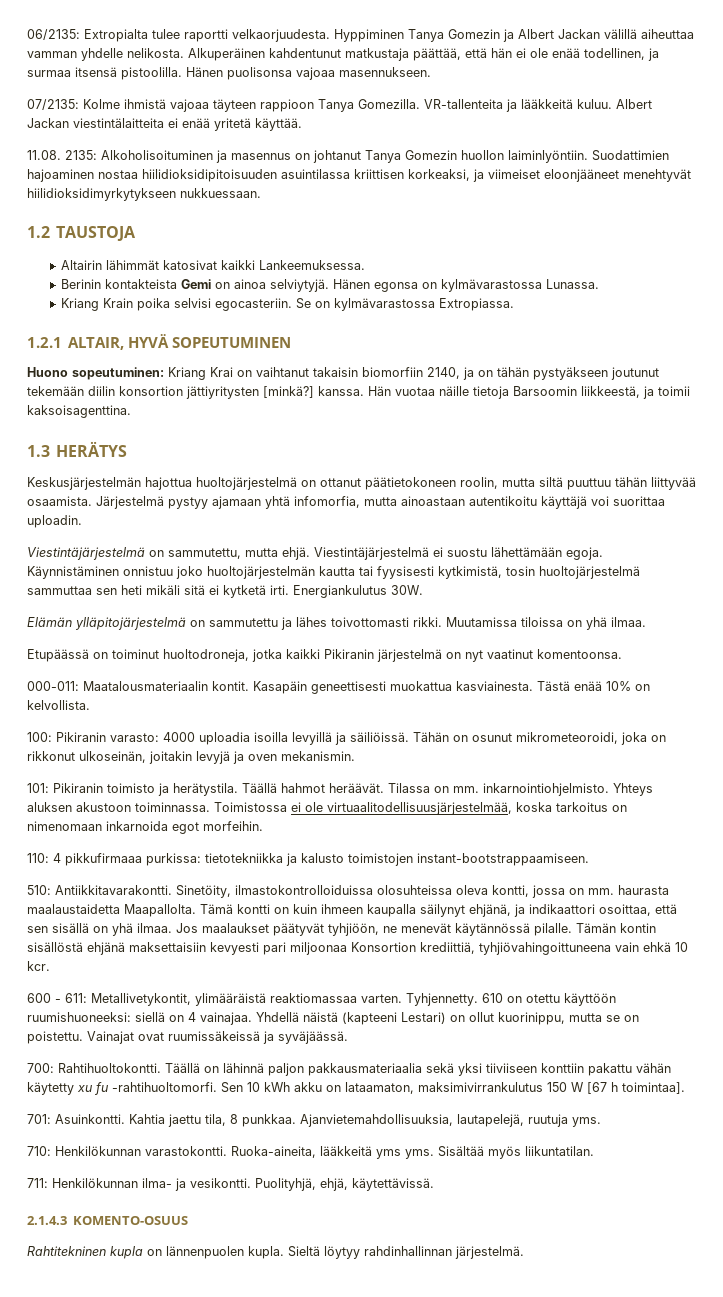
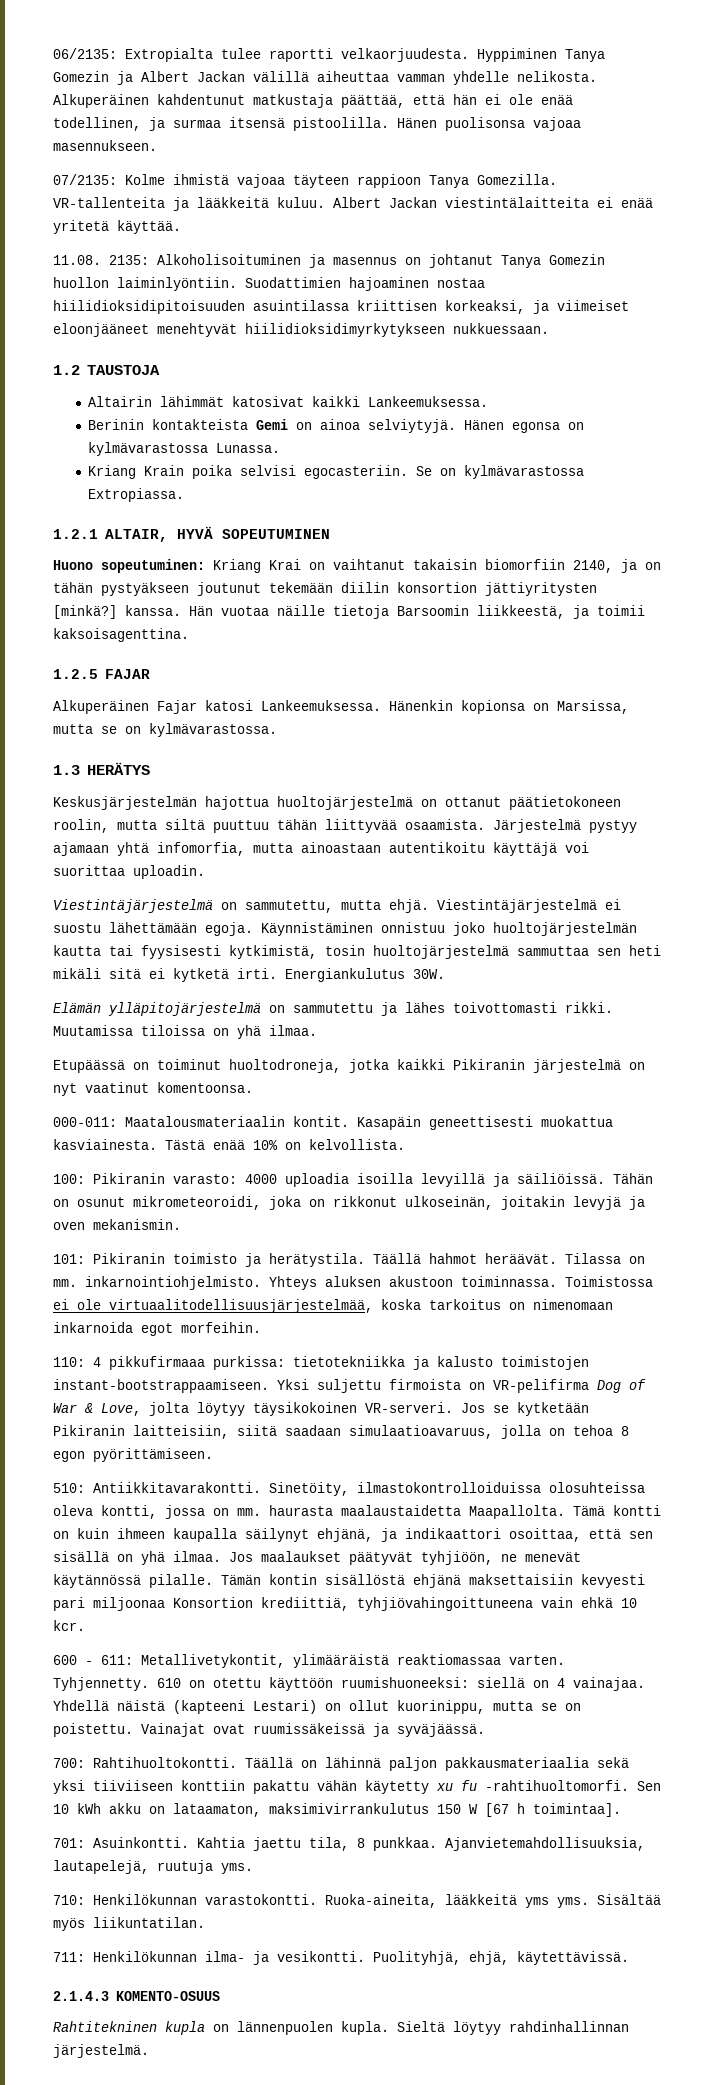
+ 1.2.5 FAJAR
+ Alkuperäinen Fajar katosi Lankeemuksessa. Hänenkin kopionsa on Marsissa, mutta se on kylmävarastossa.
+ Yksi suljettu firmoista on VR-pelifirma Dog of War & Love, jolta löytyy täysikokoinen VR-serveri. Jos se kytketään Pikiranin laitteisiin, siitä saadaan simulaatioavaruus, jolla on tehoa 8 egon pyörittämiseen.

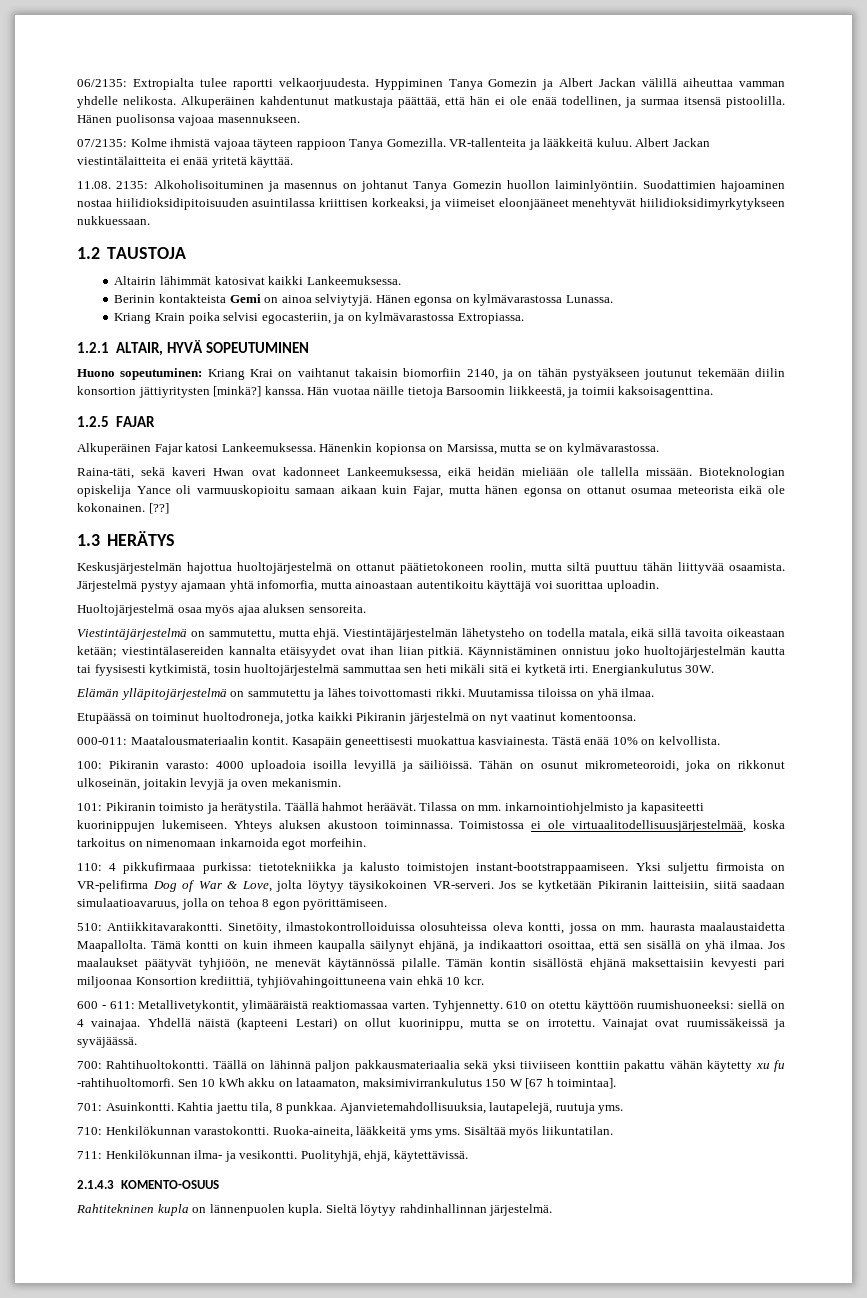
- Kriang Krain poika selvisi egocasteriin. Se on kylmävarastossa Extropiassa.
+ Kriang Krain poika selvisi egocasteriin, ja on kylmävarastossa Extropiassa.
+ Raina-täti, sekä kaveri Hwan ovat kadonneet Lankeemuksessa, eikä heidän mieliään ole tallella missään. Bioteknologian opiskelija Yance oli varmuuskopioitu samaan aikaan kuin Fajar, mutta hänen egonsa on ottanut osumaa meteorista eikä ole kokonainen. [??]
+ Huoltojärjestelmä osaa myös ajaa aluksen sensoreita.
- Viestintäjärjestelmä ei suostu lähettämään egoja.
+ Viestintäjärjestelmän lähetysteho on todella matala, eikä sillä tavoita oikeastaan ketään; viestintälasereiden kannalta etäisyydet ovat ihan liian pitkiä.
- 100: Pikiranin varasto: 4000 uploadia isoilla levyillä ja säiliöissä.
+ 100: Pikiranin varasto: 4000 uploadoia isoilla levyillä ja säiliöissä.
- Tilassa on mm. inkarnointiohjelmisto.
+ Tilassa on mm. inkarnointiohjelmisto ja kapasiteetti kuorinippujen lukemiseen.
- Yhdellä näistä (kapteeni Lestari) on ollut kuorinippu, mutta se on poistettu.
+ Yhdellä näistä (kapteeni Lestari) on ollut kuorinippu, mutta se on irrotettu.

